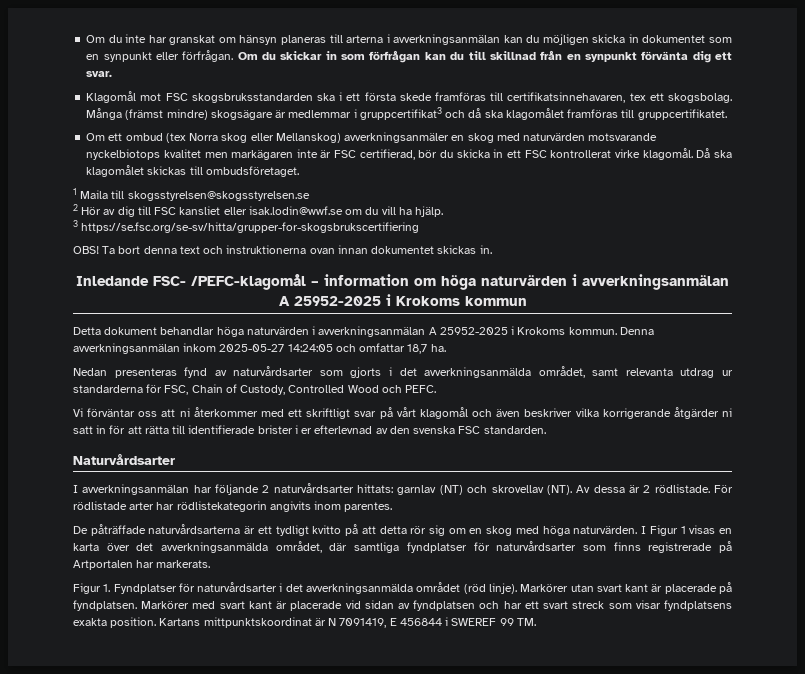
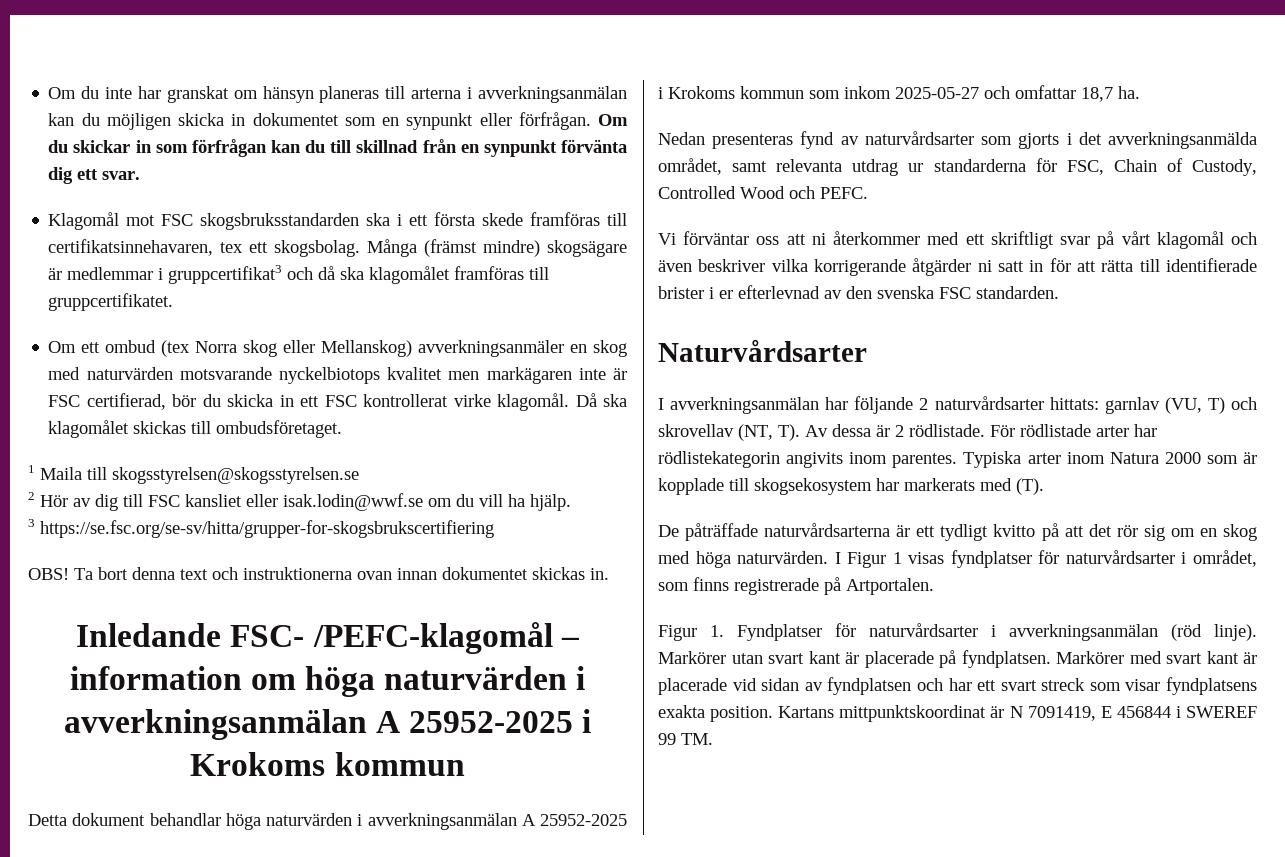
- Detta dokument behandlar höga naturvärden i avverkningsanmälan A 25952-2025 i Krokoms kommun. Denna avverkningsanmälan inkom 2025-05-27 14:24:05 och omfattar 18,7 ha.
+ Detta dokument behandlar höga naturvärden i avverkningsanmälan A 25952-2025 i Krokoms kommun som inkom 2025-05-27 och omfattar 18,7 ha.
- I avverkningsanmälan har följande 2 naturvårdsarter hittats: garnlav (NT) och skrovellav (NT). Av dessa är 2 rödlistade.
+ I avverkningsanmälan har följande 2 naturvårdsarter hittats: garnlav (VU, T) och skrovellav (NT, T). Av dessa är 2 rödlistade.
+ Typiska arter inom Natura 2000 som är kopplade till skogsekosystem har markerats med (T).
- De påträffade naturvårdsarterna är ett tydligt kvitto på att detta rör sig om en skog med höga naturvärden.
+ De påträffade naturvårdsarterna är ett tydligt kvitto på att det rör sig om en skog med höga naturvärden.
- I Figur 1 visas en karta över det avverkningsanmälda området, där samtliga fyndplatser för naturvårdsarter som finns registrerade på Artportalen har markerats.
+ I Figur 1 visas fyndplatser för naturvårdsarter i området, som finns registrerade på Artportalen.
- Figur 1. Fyndplatser för naturvårdsarter i det avverkningsanmälda området (röd linje).
+ Figur 1. Fyndplatser för naturvårdsarter i avverkningsanmälan (röd linje).

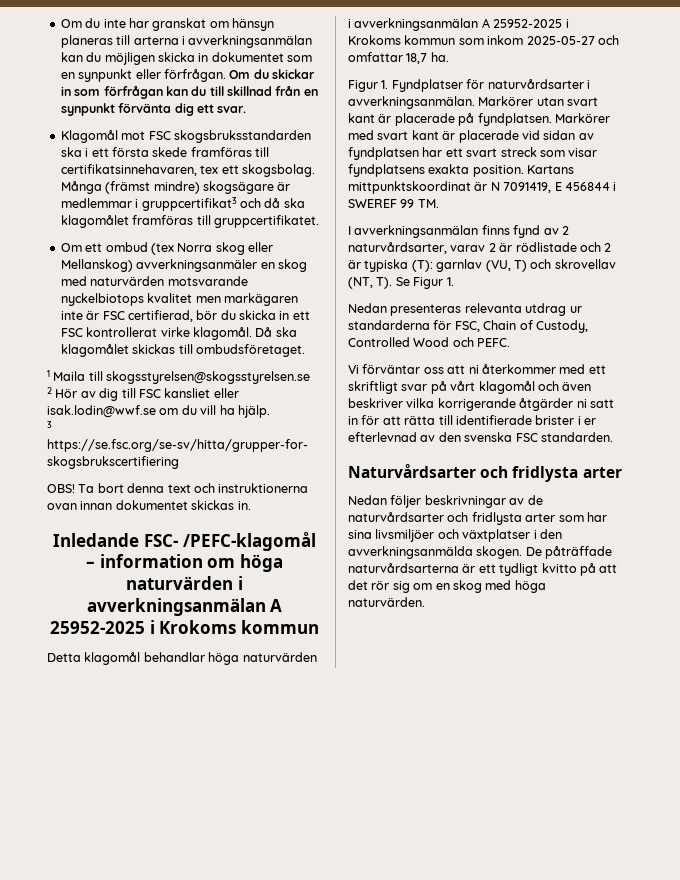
- Detta dokument behandlar höga naturvärden i avverkningsanmälan A 25952-2025 i Krokoms kommun som inkom 2025-05-27 och omfattar 18,7 ha.
+ Detta klagomål behandlar höga naturvärden i avverkningsanmälan A 25952-2025 i Krokoms kommun som inkom 2025-05-27 och omfattar 18,7 ha.
- Nedan presenteras fynd av naturvårdsarter som gjorts i det avverkningsanmälda området, samt relevanta utdrag ur standarderna för FSC, Chain of Custody, Controlled Wood och PEFC.
+ Figur 1. Fyndplatser för naturvårdsarter i avverkningsanmälan. Markörer utan svart kant är placerade på fyndplatsen. Markörer med svart kant är placerade vid sidan av fyndplatsen har ett svart streck som visar fyndplatsens exakta position. Kartans mittpunktskoordinat är N 7091419, E 456844 i SWEREF 99 TM.
+ I avverkningsanmälan finns fynd av 2 naturvårdsarter, varav 2 är rödlistade och 2 är typiska (T): garnlav (VU, T) och skrovellav (NT, T). Se Figur 1.
+ Nedan presenteras relevanta utdrag ur standarderna för FSC, Chain of Custody, Controlled Wood och PEFC.
- Naturvårdsarter
- I avverkningsanmälan har följande 2 naturvårdsarter hittats: garnlav (VU, T) och skrovellav (NT, T). Av dessa är 2 rödlistade. För rödlistade arter har rödlistekategorin angivits inom parentes. Typiska arter inom Natura 2000 som är kopplade till skogsekosystem har markerats med (T).
- De påträffade naturvårdsarterna är ett tydligt kvitto på att det rör sig om en skog med höga naturvärden. I Figur 1 visas fyndplatser för naturvårdsarter i området, som finns registrerade på Artportalen.
- Figur 1. Fyndplatser för naturvårdsarter i avverkningsanmälan (röd linje). Markörer utan svart kant är placerade på fyndplatsen. Markörer med svart kant är placerade vid sidan av fyndplatsen och har ett svart streck som visar fyndplatsens exakta position. Kartans mittpunktskoordinat är N 7091419, E 456844 i SWEREF 99 TM.
+ Naturvårdsarter och fridlysta arter
+ Nedan följer beskrivningar av de naturvårdsarter och fridlysta arter som har sina livsmiljöer och växtplatser i den avverkningsanmälda skogen. De påträffade naturvårdsarterna är ett tydligt kvitto på att det rör sig om en skog med höga naturvärden.

